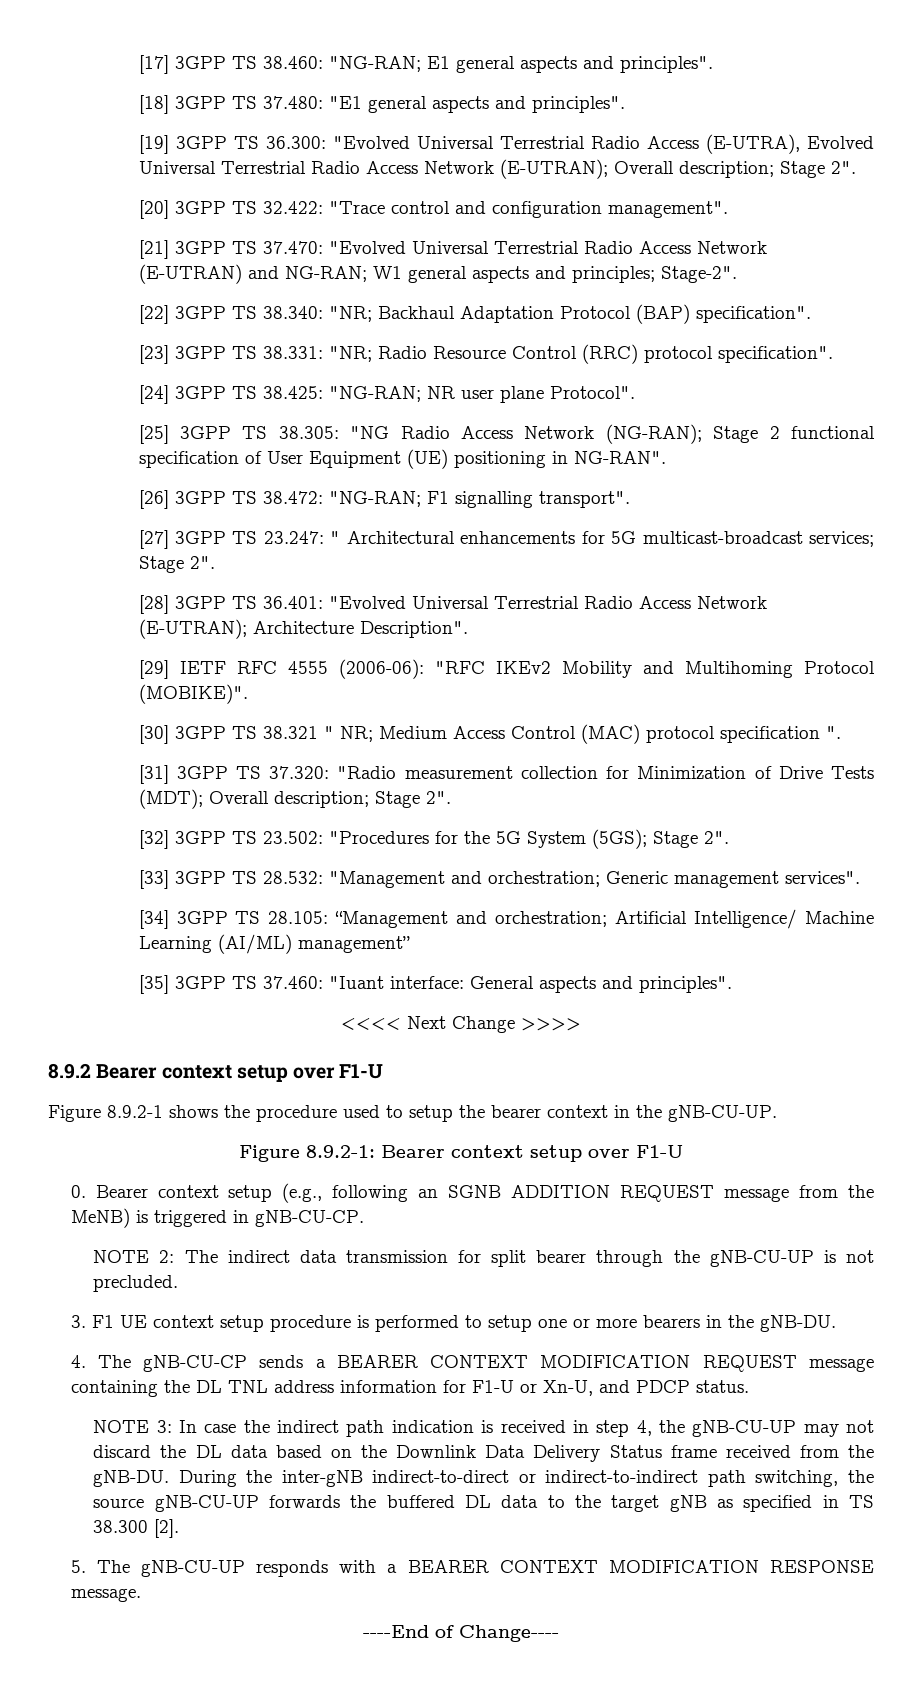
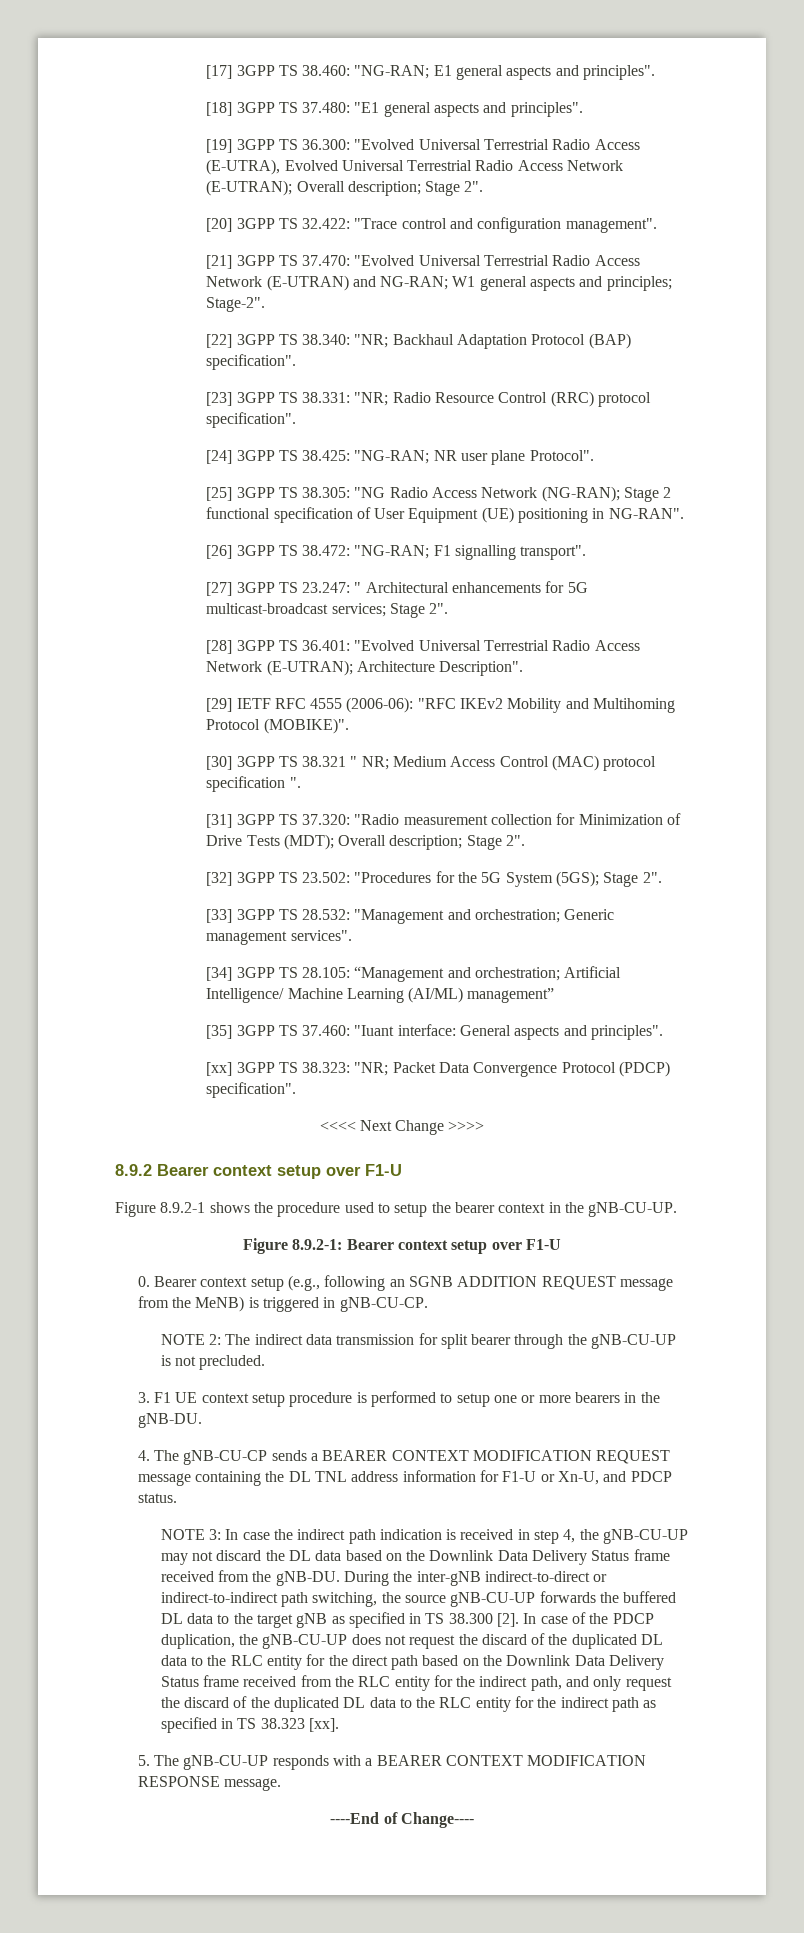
+ [xx] 3GPP TS 38.323: "NR; Packet Data Convergence Protocol (PDCP) specification".
+ In case of the PDCP duplication, the gNB-CU-UP does not request the discard of the duplicated DL data to the RLC entity for the direct path based on the Downlink Data Delivery Status frame received from the RLC entity for the indirect path, and only request the discard of the duplicated DL data to the RLC entity for the indirect path as specified in TS 38.323 [xx].

